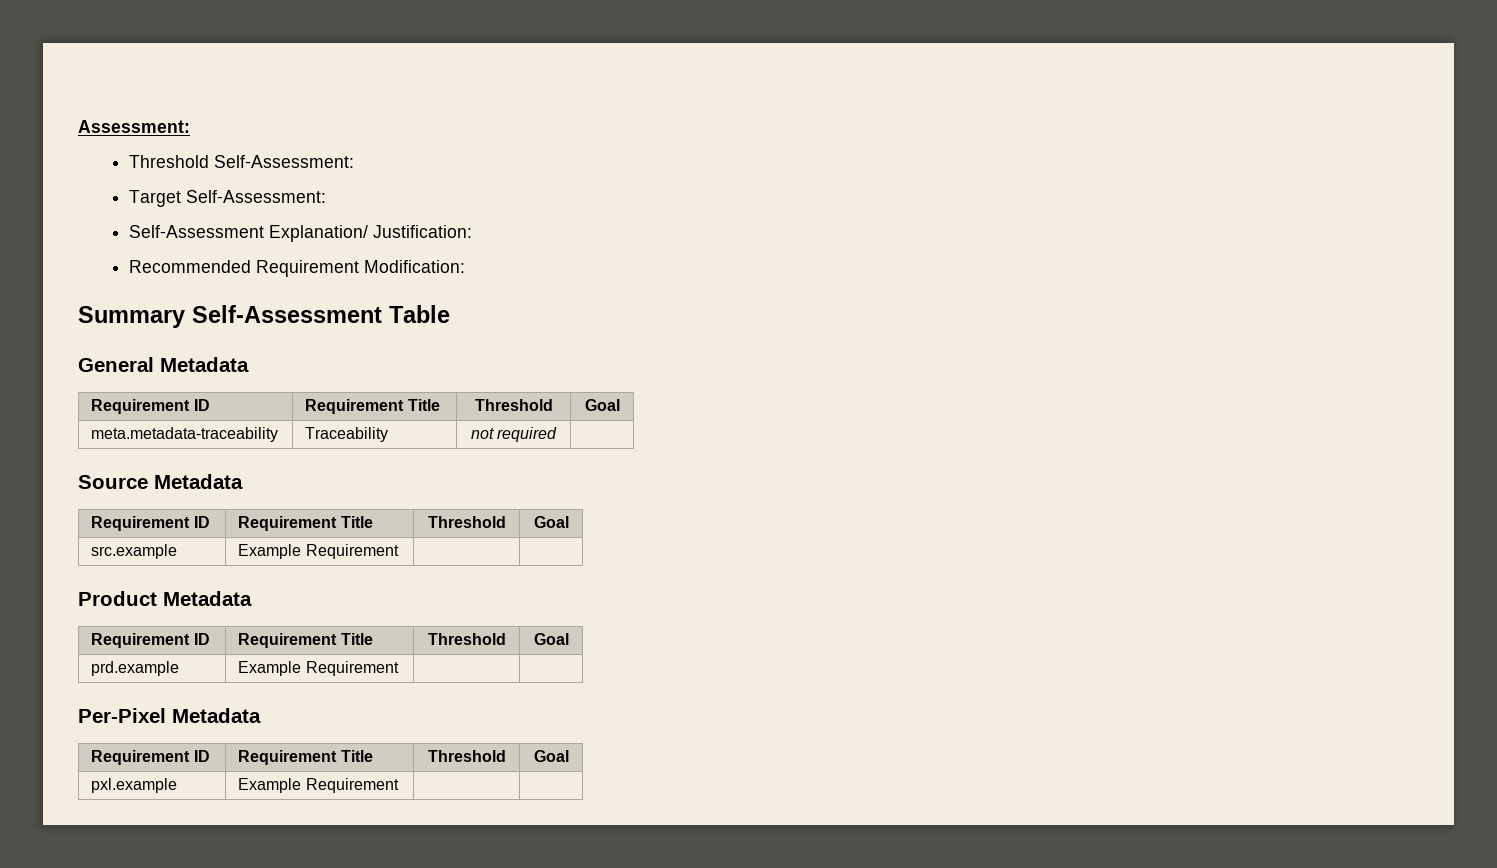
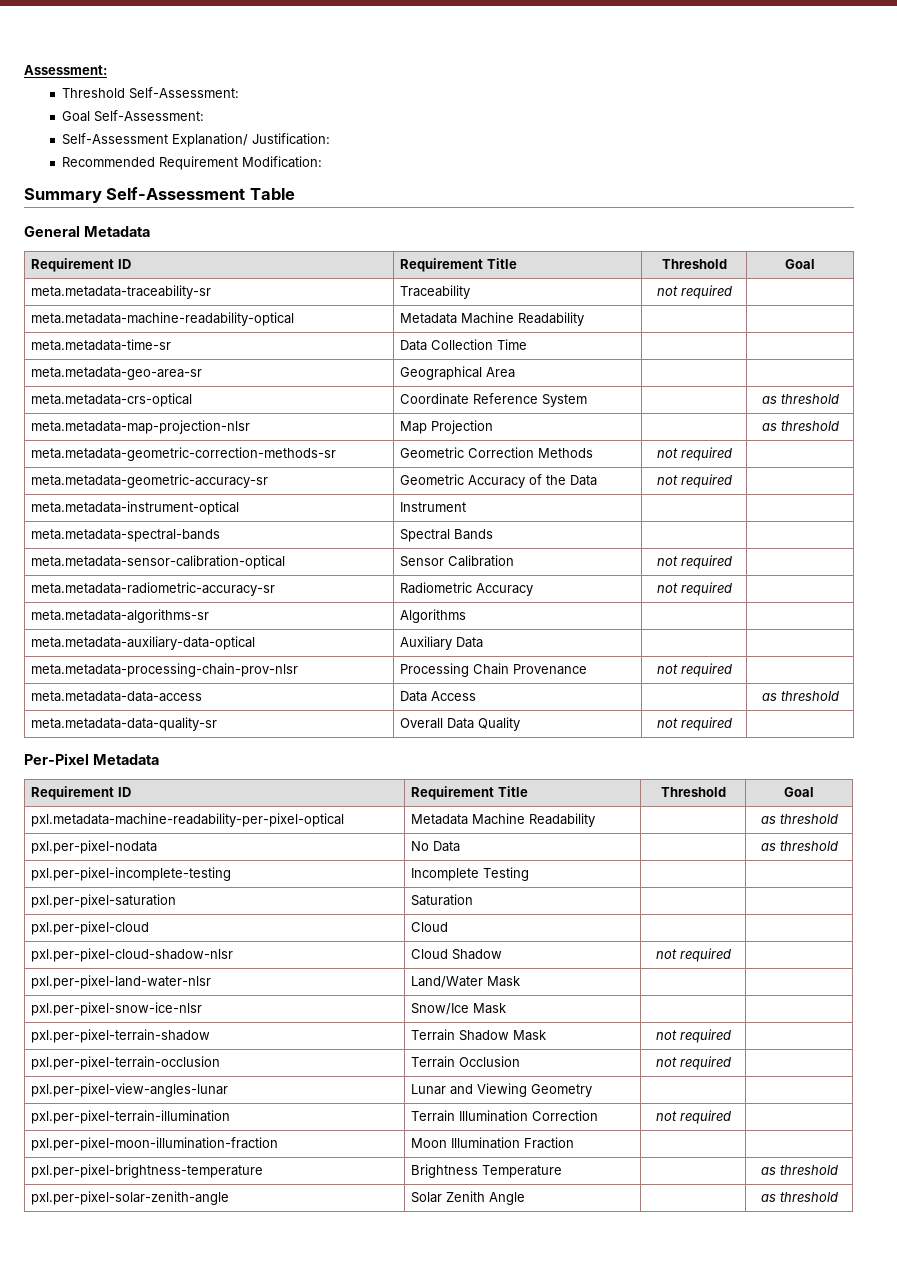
- Target Self-Assessment:
+ Goal Self-Assessment:
- meta.metadata-traceability | Traceability | not required |
+ meta.metadata-traceability-sr | Traceability | not required |
- Source Metadata
- Requirement ID | Requirement Title | Threshold | Goal
- src.example | Example Requirement | |
- Product Metadata
- Requirement ID | Requirement Title | Threshold | Goal
- prd.example | Example Requirement | |
+ meta.metadata-machine-readability-optical | Metadata Machine Readability | |
+ meta.metadata-time-sr | Data Collection Time | |
+ meta.metadata-geo-area-sr | Geographical Area | |
+ meta.metadata-crs-optical | Coordinate Reference System | | as threshold
+ meta.metadata-map-projection-nlsr | Map Projection | | as threshold
+ meta.metadata-geometric-correction-methods-sr | Geometric Correction Methods | not required |
+ meta.metadata-geometric-accuracy-sr | Geometric Accuracy of the Data | not required |
+ meta.metadata-instrument-optical | Instrument | |
+ meta.metadata-spectral-bands | Spectral Bands | |
+ meta.metadata-sensor-calibration-optical | Sensor Calibration | not required |
+ meta.metadata-radiometric-accuracy-sr | Radiometric Accuracy | not required |
+ meta.metadata-algorithms-sr | Algorithms | |
+ meta.metadata-auxiliary-data-optical | Auxiliary Data | |
+ meta.metadata-processing-chain-prov-nlsr | Processing Chain Provenance | not required |
+ meta.metadata-data-access | Data Access | | as threshold
+ meta.metadata-data-quality-sr | Overall Data Quality | not required |
- pxl.example | Example Requirement | |
+ pxl.metadata-machine-readability-per-pixel-optical | Metadata Machine Readability | | as threshold
+ pxl.per-pixel-nodata | No Data | | as threshold
+ pxl.per-pixel-incomplete-testing | Incomplete Testing | |
+ pxl.per-pixel-saturation | Saturation | |
+ pxl.per-pixel-cloud | Cloud | |
+ pxl.per-pixel-cloud-shadow-nlsr | Cloud Shadow | not required |
+ pxl.per-pixel-land-water-nlsr | Land/Water Mask | |
+ pxl.per-pixel-snow-ice-nlsr | Snow/Ice Mask | |
+ pxl.per-pixel-terrain-shadow | Terrain Shadow Mask | not required |
+ pxl.per-pixel-terrain-occlusion | Terrain Occlusion | not required |
+ pxl.per-pixel-view-angles-lunar | Lunar and Viewing Geometry | |
+ pxl.per-pixel-terrain-illumination | Terrain Illumination Correction | not required |
+ pxl.per-pixel-moon-illumination-fraction | Moon Illumination Fraction | |
+ pxl.per-pixel-brightness-temperature | Brightness Temperature | | as threshold
+ pxl.per-pixel-solar-zenith-angle | Solar Zenith Angle | | as threshold

